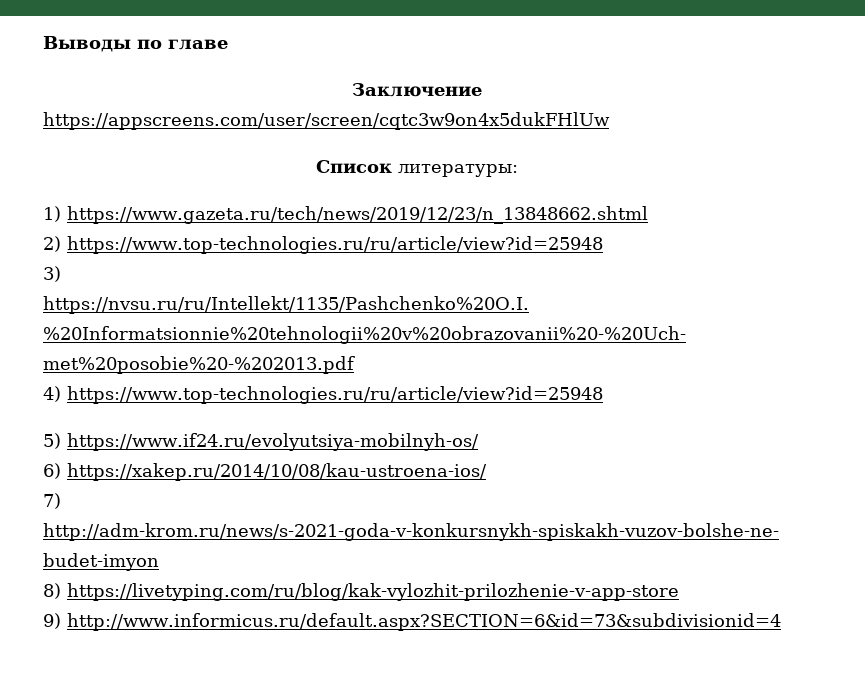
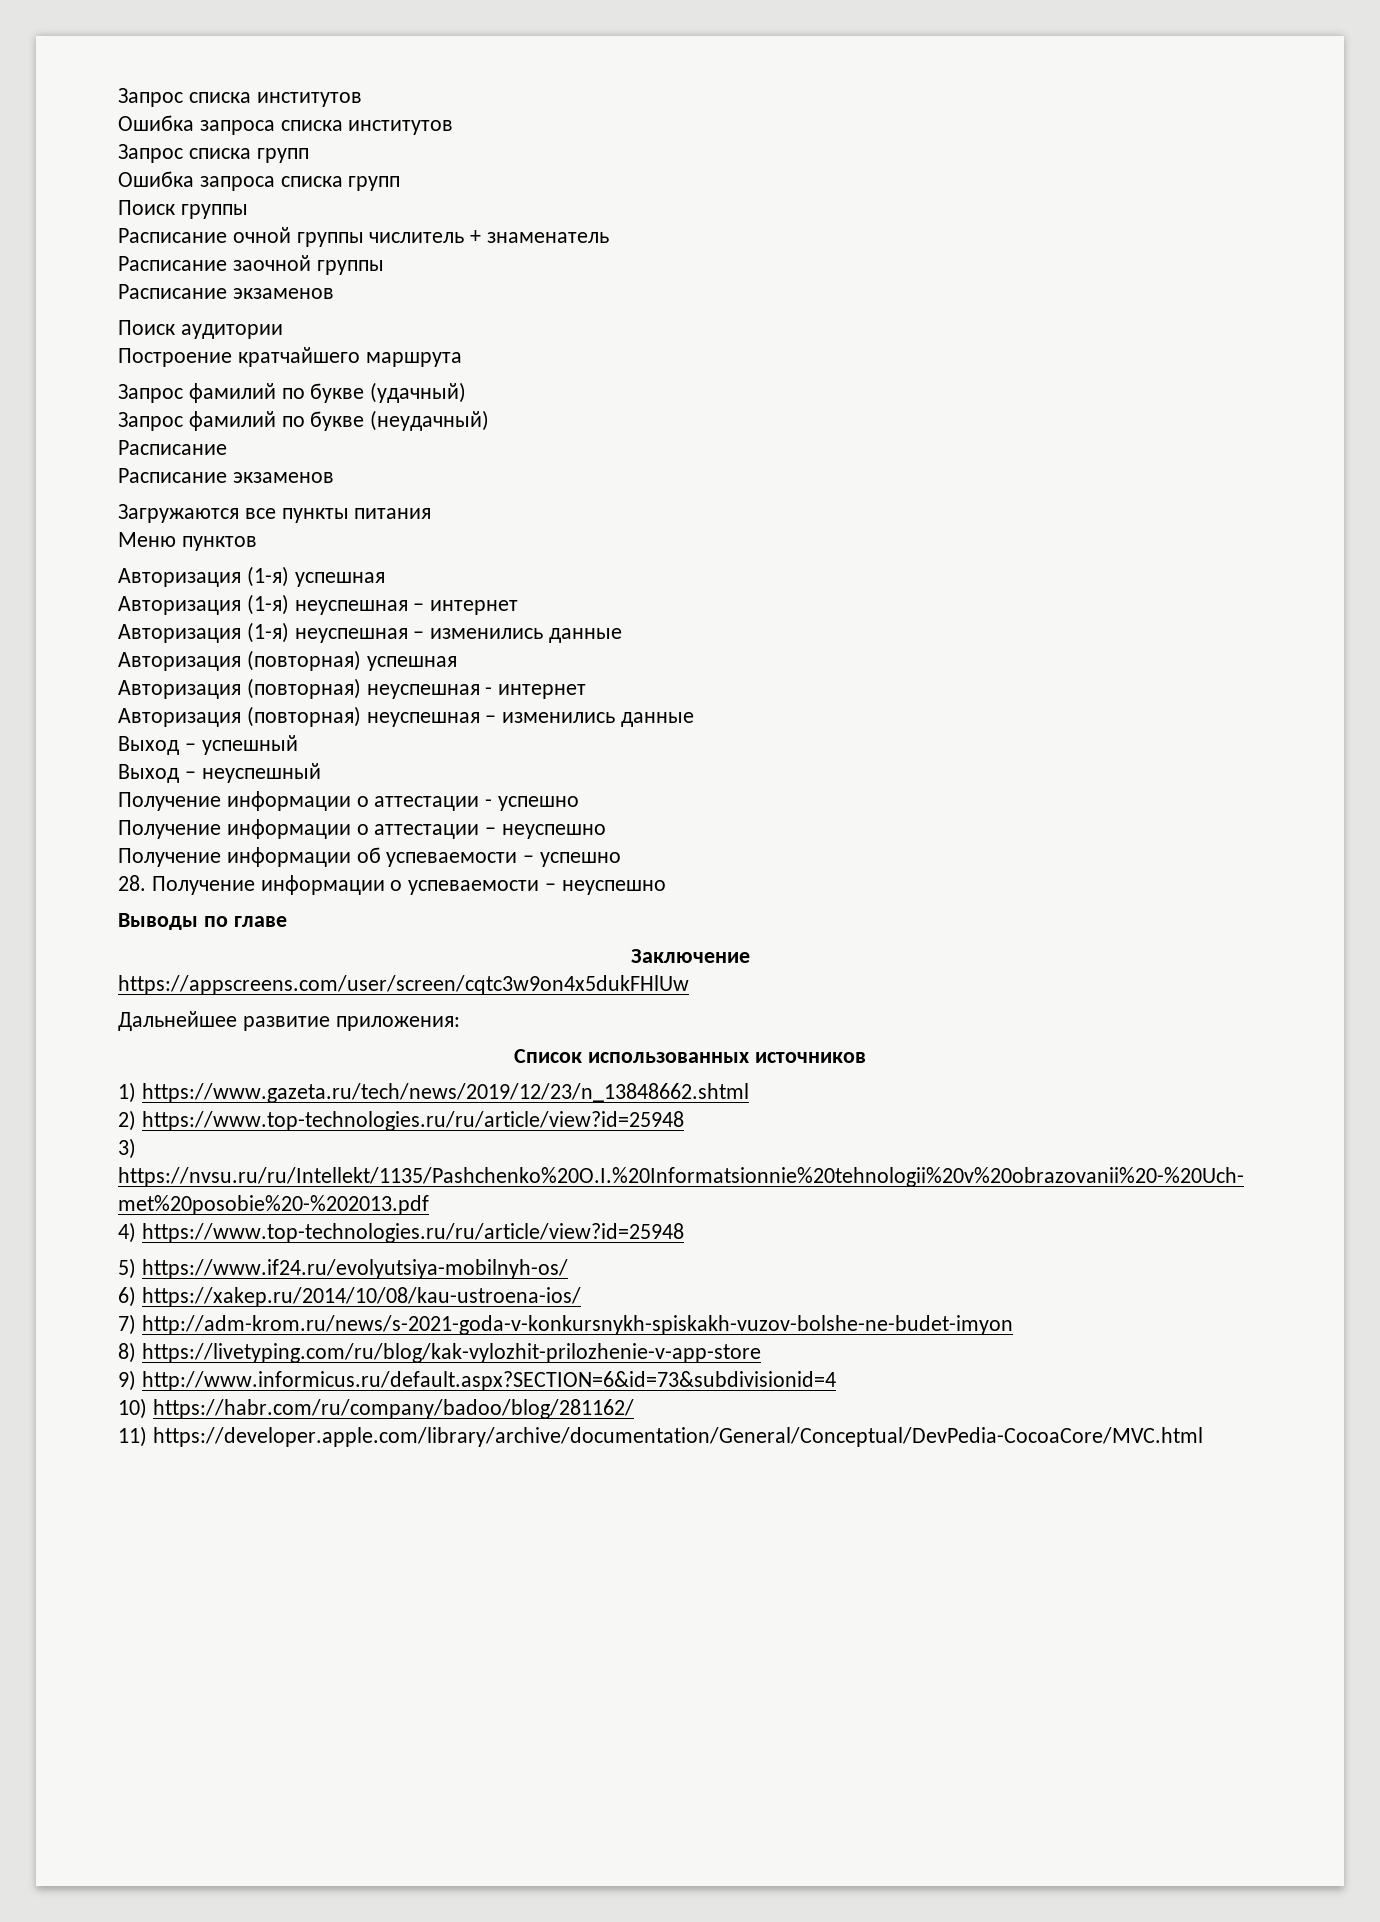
+ Запрос списка институтов
+ Ошибка запроса списка институтов
+ Запрос списка групп
+ Ошибка запроса списка групп
+ Поиск группы
+ Расписание очной группы числитель + знаменатель
+ Расписание заочной группы
+ Расписание экзаменов
+ Поиск аудитории
+ Построение кратчайшего маршрута
+ Запрос фамилий по букве (удачный)
+ Запрос фамилий по букве (неудачный)
+ Расписание
+ Расписание экзаменов
+ Загружаются все пункты питания
+ Меню пунктов
+ Авторизация (1-я) успешная
+ Авторизация (1-я) неуспешная – интернет
+ Авторизация (1-я) неуспешная – изменились данные
+ Авторизация (повторная) успешная
+ Авторизация (повторная) неуспешная - интернет
+ Авторизация (повторная) неуспешная – изменились данные
+ Выход – успешный
+ Выход – неуспешный
+ Получение информации о аттестации - успешно
+ Получение информации о аттестации – неуспешно
+ Получение информации об успеваемости – успешно
+ 28. Получение информации о успеваемости – неуспешно
+ Дальнейшее развитие приложения:
- Список литературы:
+ Список использованных источников
+ 10) https://habr.com/ru/company/badoo/blog/281162/
+ 11) https://developer.apple.com/library/archive/documentation/General/Conceptual/DevPedia-CocoaCore/MVC.html

